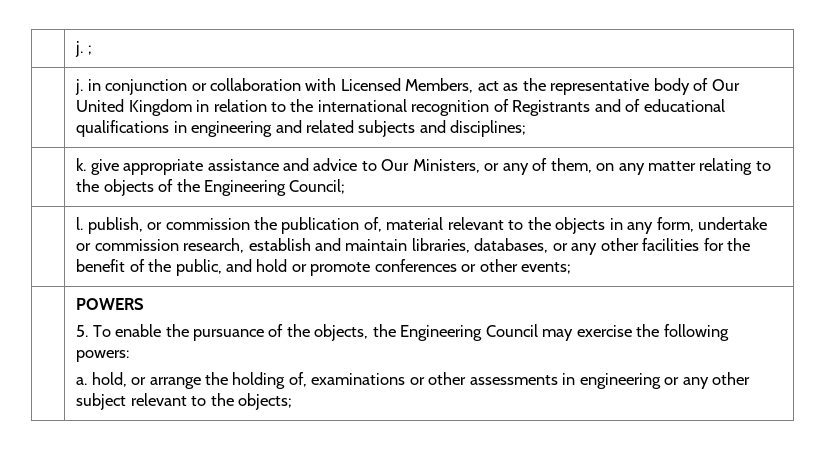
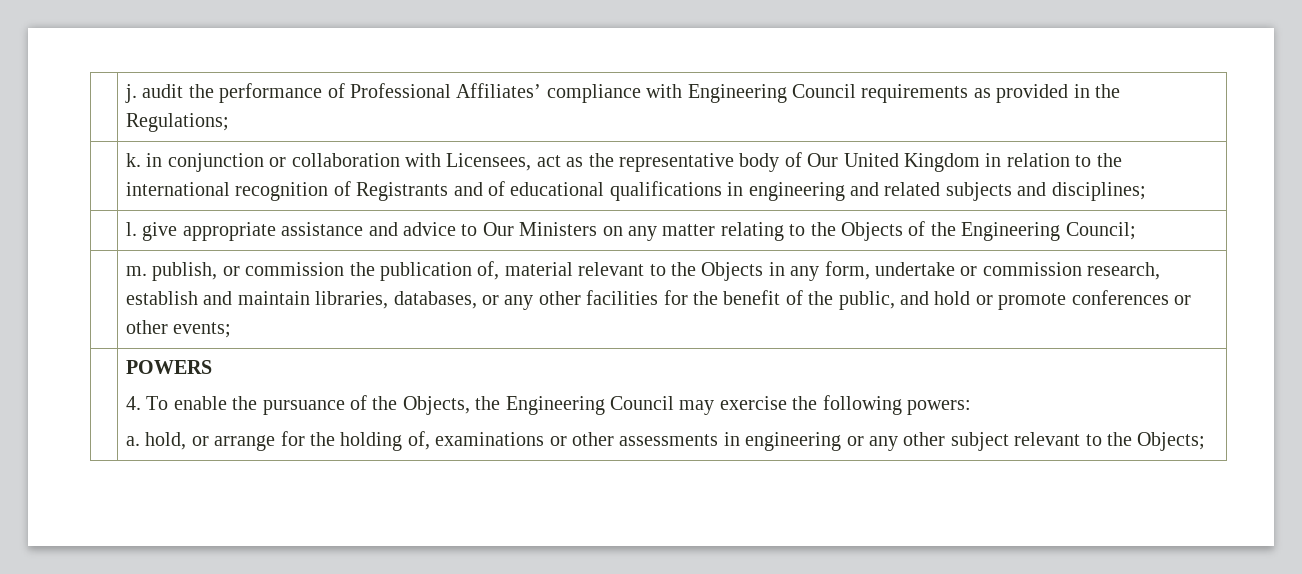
- | j. ;
- | j. in conjunction or collaboration with Licensed Members, act as the representative body of Our United Kingdom in relation to the international recognition of Registrants and of educational qualifications in engineering and related subjects and disciplines;
+ | j. audit the performance of Professional Affiliates’ compliance with Engineering Council requirements as provided in the Regulations;
+ | k. in conjunction or collaboration with Licensees, act as the representative body of Our United Kingdom in relation to the international recognition of Registrants and of educational qualifications in engineering and related subjects and disciplines;
- | k. give appropriate assistance and advice to Our Ministers, or any of them, on any matter relating to the objects of the Engineering Council;
+ | l. give appropriate assistance and advice to Our Ministers on any matter relating to the Objects of the Engineering Council;
- l. publish, or commission the publication of, material relevant to the objects in any form, undertake or commission research, establish and maintain libraries, databases, or any other facilities for the benefit of the public, and hold or promote conferences or other events;
+ m. publish, or commission the publication of, material relevant to the Objects in any form, undertake or commission research, establish and maintain libraries, databases, or any other facilities for the benefit of the public, and hold or promote conferences or other events;
  | POWERS
- 5. To enable the pursuance of the objects, the Engineering Council may exercise the following powers:
- a. hold, or arrange the holding of, examinations or other assessments in engineering or any other subject relevant to the objects;
+ 4. To enable the pursuance of the Objects, the Engineering Council may exercise the following powers:
+ a. hold, or arrange for the holding of, examinations or other assessments in engineering or any other subject relevant to the Objects;

